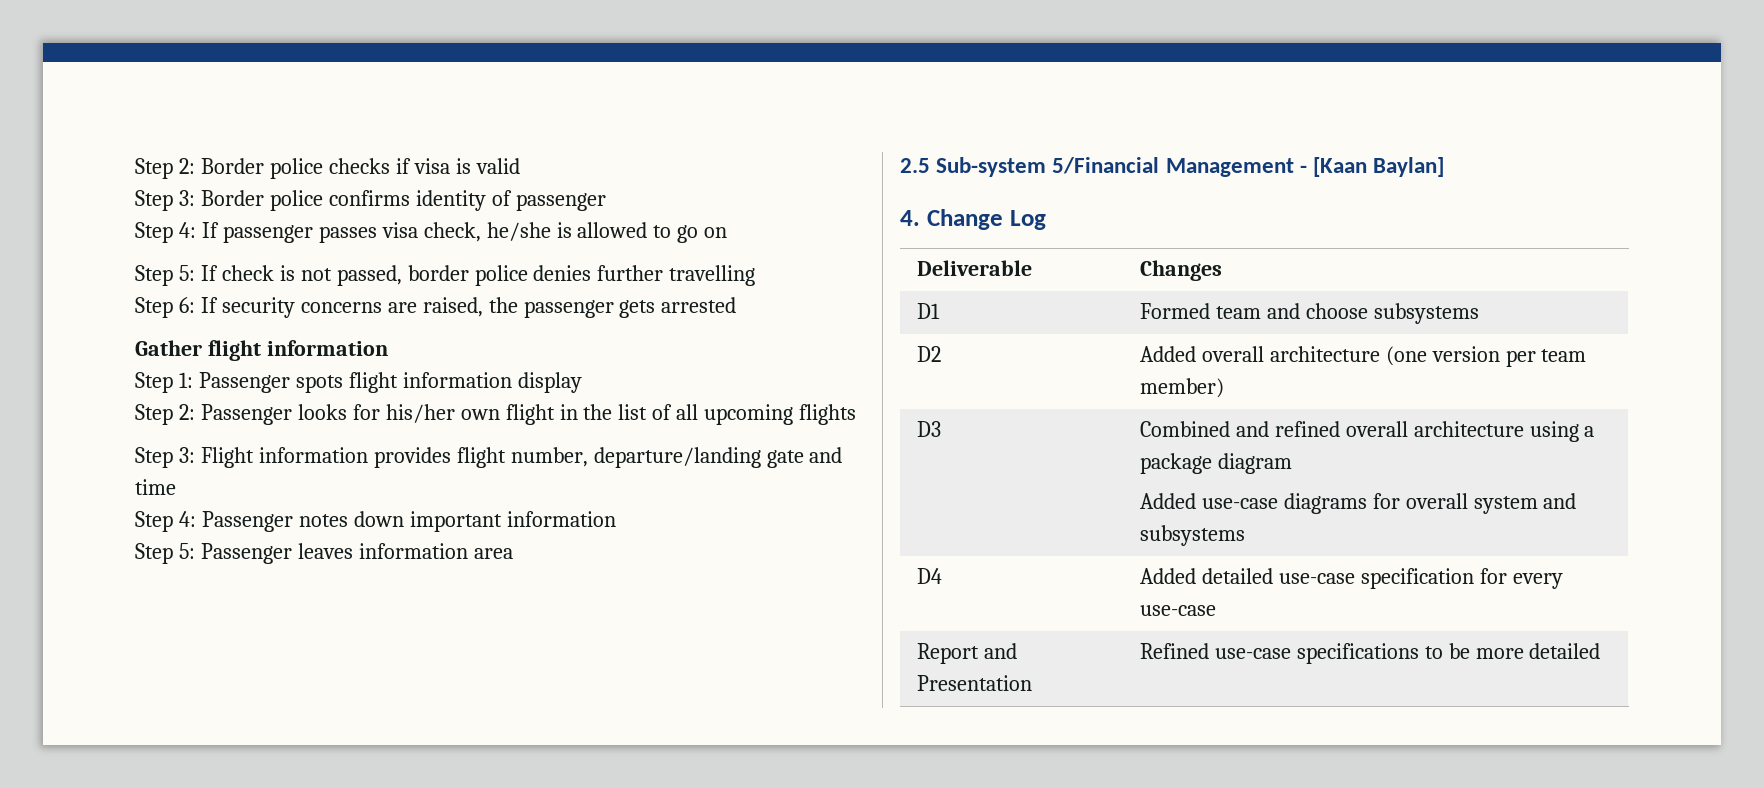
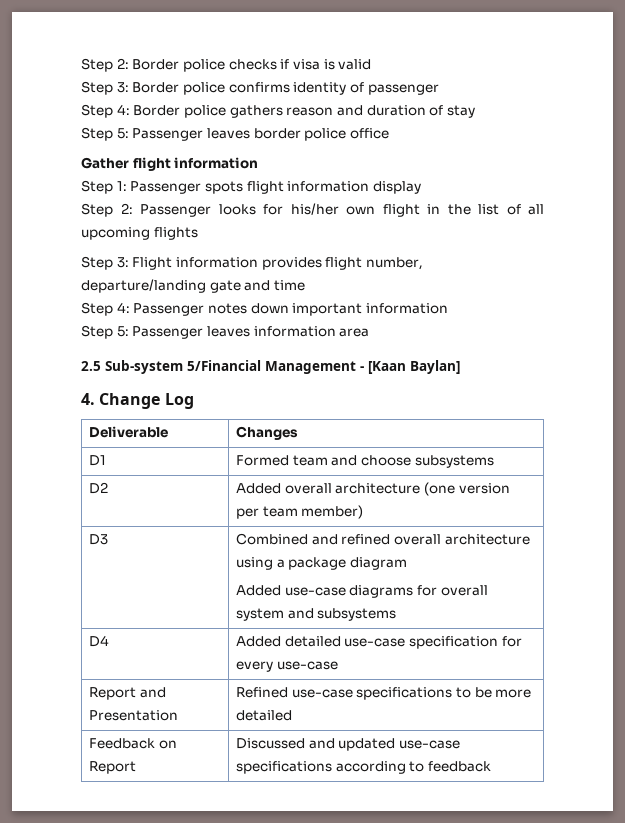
- Step 4: If passenger passes visa check, he/she is allowed to go on
- Step 5: If check is not passed, border police denies further travelling
- Step 6: If security concerns are raised, the passenger gets arrested
+ Step 4: Border police gathers reason and duration of stay
+ Step 5: Passenger leaves border police office
+ Feedback on Report | Discussed and updated use-case specifications according to feedback

